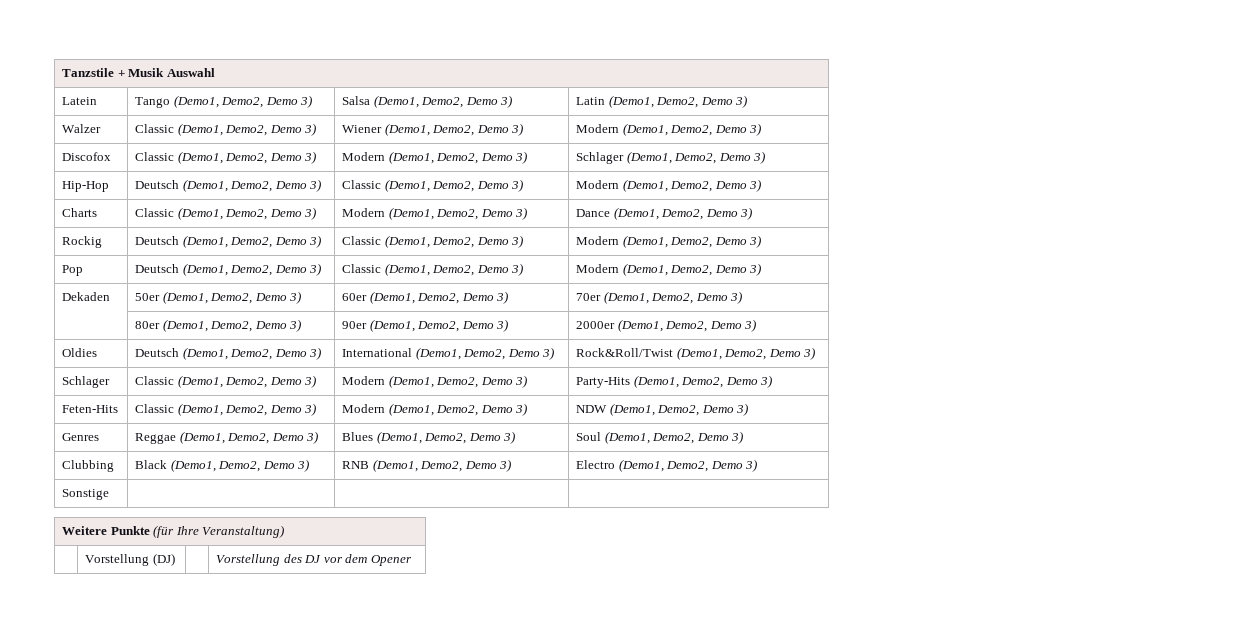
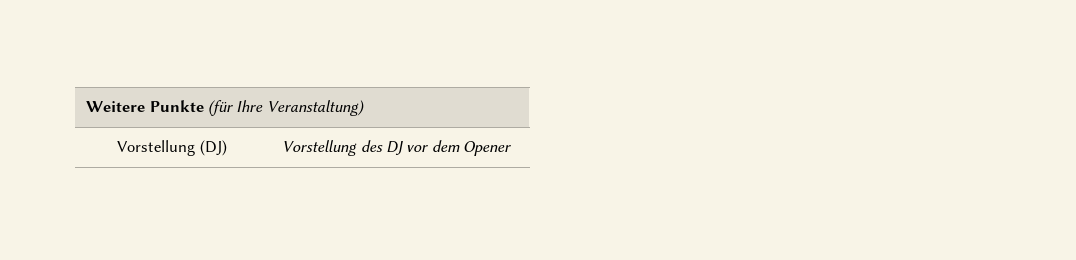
- Tanzstile + Musik Auswahl
- Latein | Tango (Demo1, Demo2, Demo 3) | Salsa (Demo1, Demo2, Demo 3) | Latin (Demo1, Demo2, Demo 3)
- Walzer | Classic (Demo1, Demo2, Demo 3) | Wiener (Demo1, Demo2, Demo 3) | Modern (Demo1, Demo2, Demo 3)
- Discofox | Classic (Demo1, Demo2, Demo 3) | Modern (Demo1, Demo2, Demo 3) | Schlager (Demo1, Demo2, Demo 3)
- Hip-Hop | Deutsch (Demo1, Demo2, Demo 3) | Classic (Demo1, Demo2, Demo 3) | Modern (Demo1, Demo2, Demo 3)
- Charts | Classic (Demo1, Demo2, Demo 3) | Modern (Demo1, Demo2, Demo 3) | Dance (Demo1, Demo2, Demo 3)
- Rockig | Deutsch (Demo1, Demo2, Demo 3) | Classic (Demo1, Demo2, Demo 3) | Modern (Demo1, Demo2, Demo 3)
- Pop | Deutsch (Demo1, Demo2, Demo 3) | Classic (Demo1, Demo2, Demo 3) | Modern (Demo1, Demo2, Demo 3)
- Dekaden | 50er (Demo1, Demo2, Demo 3) | 60er (Demo1, Demo2, Demo 3) | 70er (Demo1, Demo2, Demo 3)
- | 80er (Demo1, Demo2, Demo 3) | 90er (Demo1, Demo2, Demo 3) | 2000er (Demo1, Demo2, Demo 3)
- Oldies | Deutsch (Demo1, Demo2, Demo 3) | International (Demo1, Demo2, Demo 3) | Rock&Roll/Twist (Demo1, Demo2, Demo 3)
- Schlager | Classic (Demo1, Demo2, Demo 3) | Modern (Demo1, Demo2, Demo 3) | Party-Hits (Demo1, Demo2, Demo 3)
- Feten-Hits | Classic (Demo1, Demo2, Demo 3) | Modern (Demo1, Demo2, Demo 3) | NDW (Demo1, Demo2, Demo 3)
- Genres | Reggae (Demo1, Demo2, Demo 3) | Blues (Demo1, Demo2, Demo 3) | Soul (Demo1, Demo2, Demo 3)
- Clubbing | Black (Demo1, Demo2, Demo 3) | RNB (Demo1, Demo2, Demo 3) | Electro (Demo1, Demo2, Demo 3)
- Sonstige | | |

